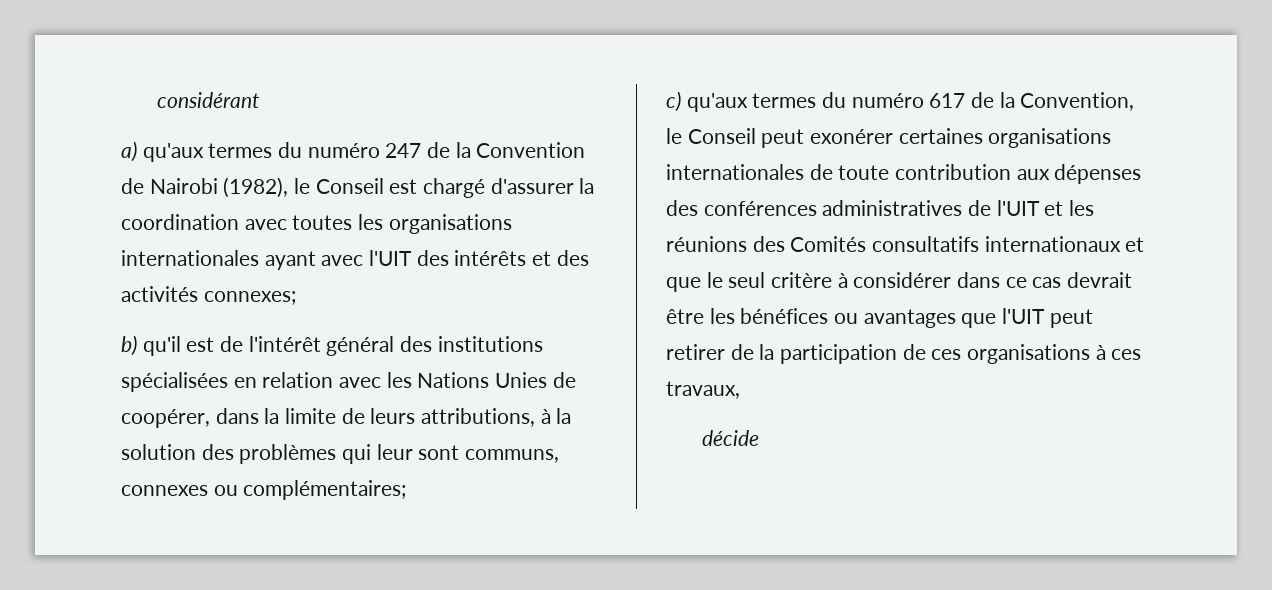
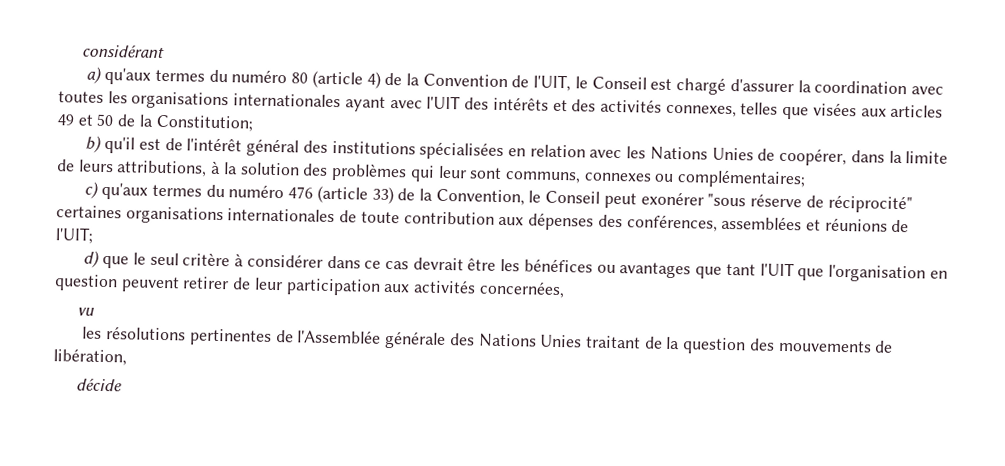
- a) qu'aux termes du numéro 247 de la Convention de Nairobi (1982), le Conseil est chargé d'assurer la coordination avec toutes les organisations internationales ayant avec l'UIT des intérêts et des activités connexes;
+ a) qu'aux termes du numéro 80 (article 4) de la Convention de l'UIT, le Conseil est chargé d'assurer la coordination avec toutes les organisations internationales ayant avec l'UIT des intérêts et des activités connexes, telles que visées aux articles 49 et 50 de la Constitution;
- c) qu'aux termes du numéro 617 de la Convention, le Conseil peut exonérer certaines organisations internationales de toute contribution aux dépenses des conférences administratives de l'UIT et les réunions des Comités consultatifs internationaux et que le seul critère à considérer dans ce cas devrait être les bénéfices ou avantages que l'UIT peut retirer de la participation de ces organisations à ces travaux,
+ c) qu'aux termes du numéro 476 (article 33) de la Convention, le Conseil peut exonérer "sous réserve de réciprocité" certaines organisations internationales de toute contribution aux dépenses des conférences, assemblées et réunions de l'UIT;
+ d) que le seul critère à considérer dans ce cas devrait être les bénéfices ou avantages que tant l'UIT que l'organisation en question peuvent retirer de leur participation aux activités concernées,
+ vu
+ les résolutions pertinentes de l'Assemblée générale des Nations Unies traitant de la question des mouvements de libération,

